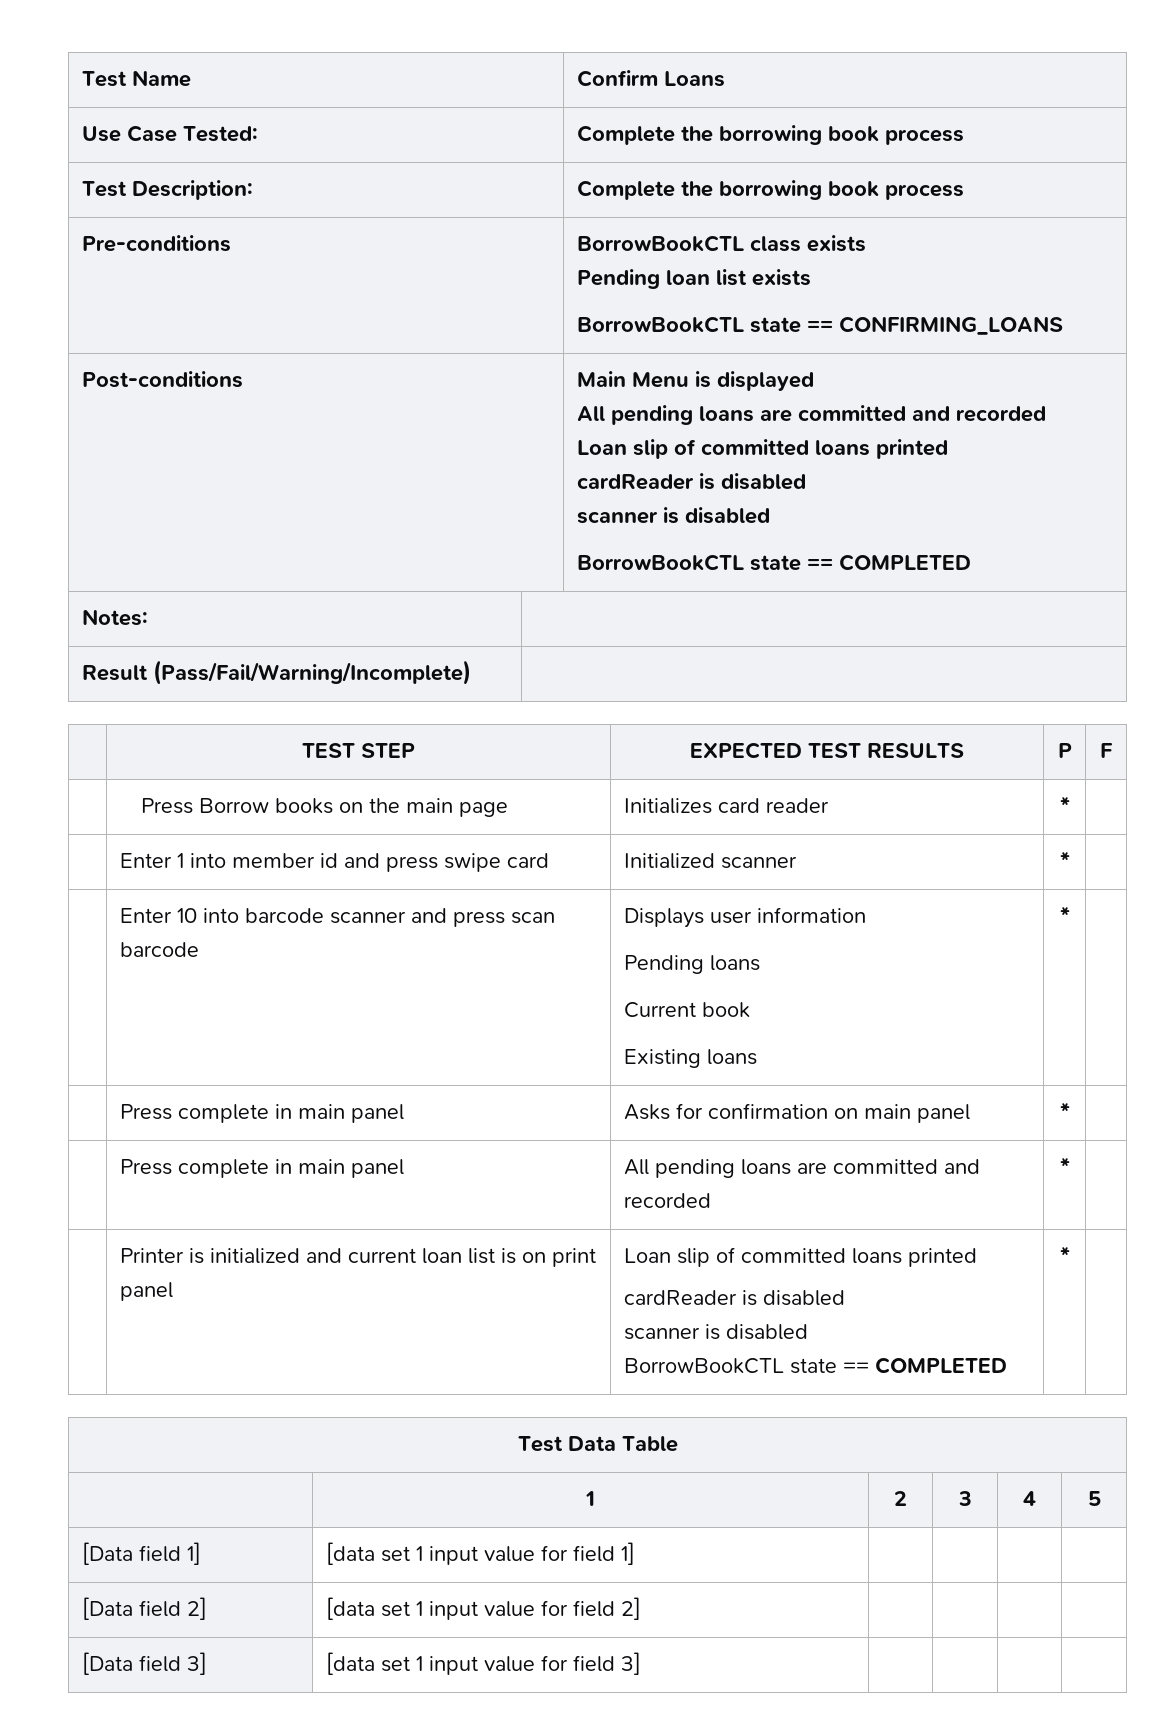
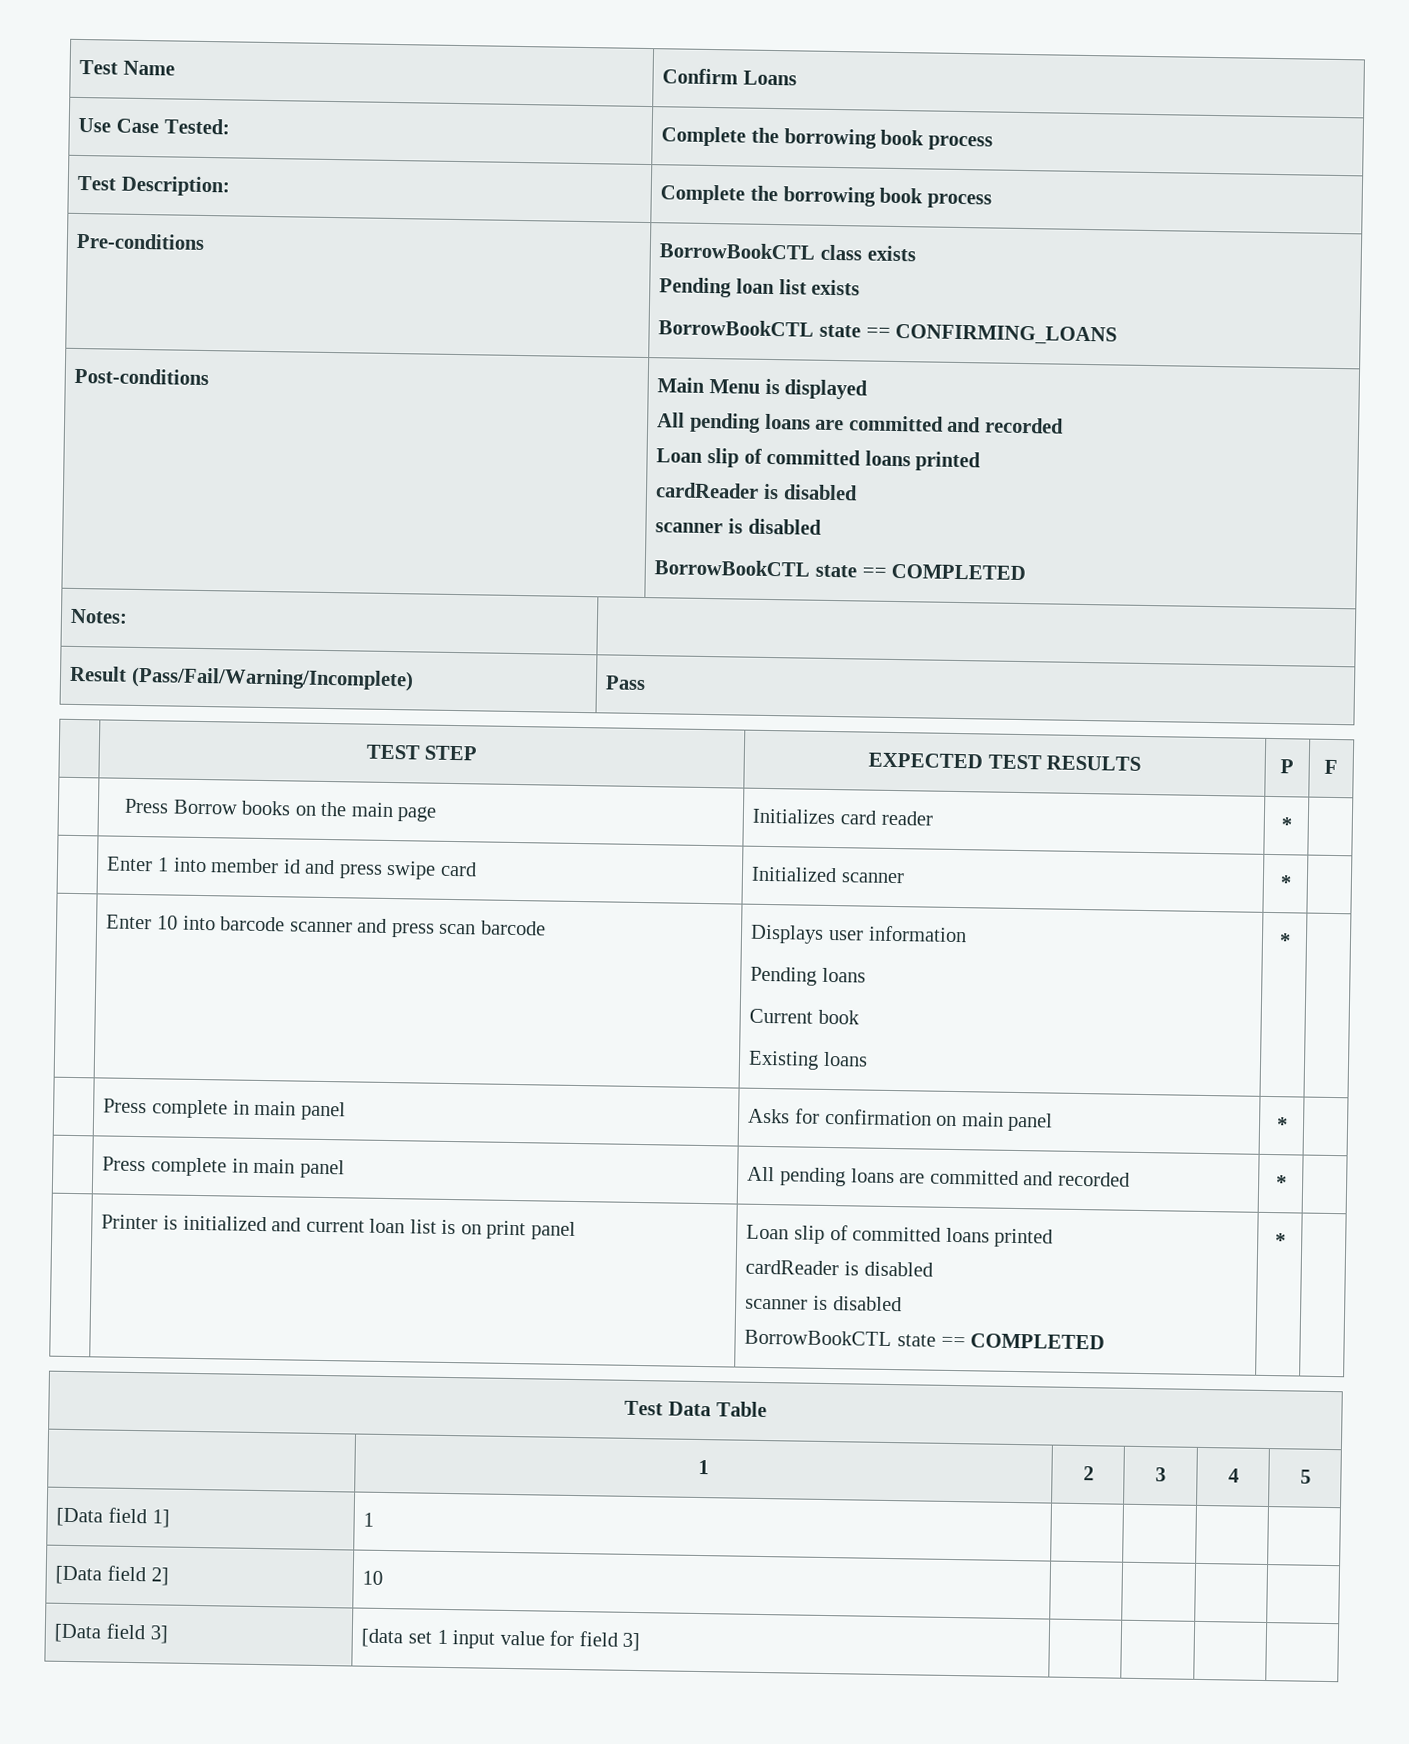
- Result (Pass/Fail/Warning/Incomplete) |
+ Result (Pass/Fail/Warning/Incomplete) | Pass
- [Data field 1] | [data set 1 input value for field 1] | | | |
- [Data field 2] | [data set 1 input value for field 2] | | | |
+ [Data field 1] | 1 | | | |
+ [Data field 2] | 10 | | | |

